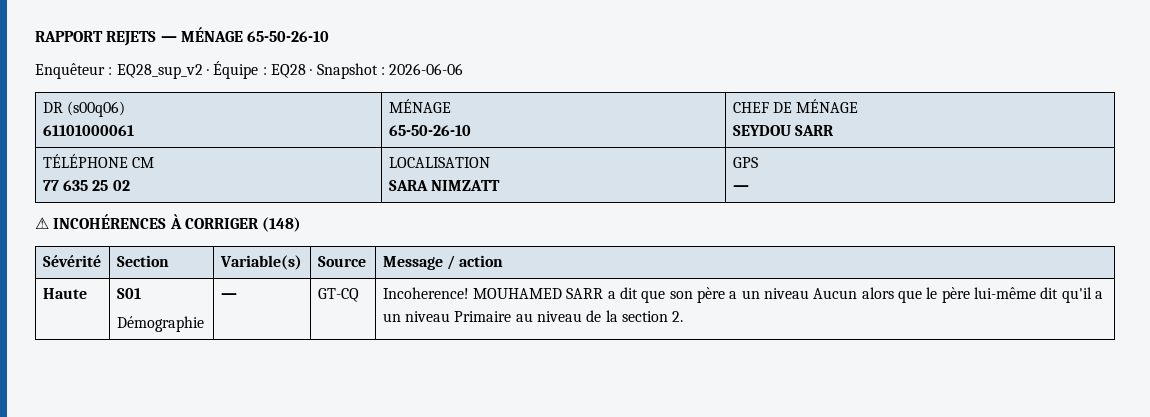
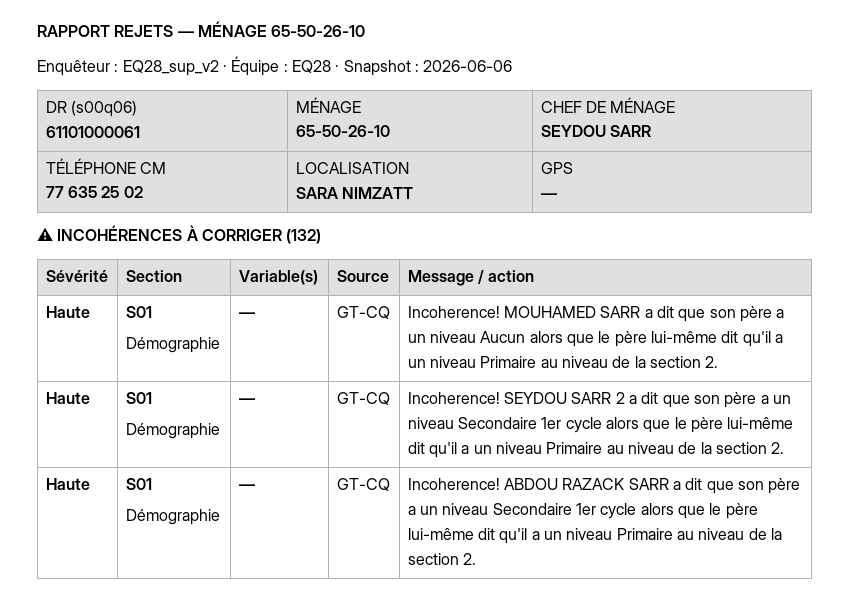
- ⚠ INCOHÉRENCES À CORRIGER (148)
+ ⚠ INCOHÉRENCES À CORRIGER (132)
  Sévérité | Section | Variable(s) | Source | Message / action
  Haute | S01
  Démographie | — | GT-CQ | Incoherence! MOUHAMED SARR a dit que son père a un niveau Aucun alors que le père lui-même dit qu'il a un niveau Primaire au niveau de la section 2.
+ Haute | S01
+ Démographie | — | GT-CQ | Incoherence! SEYDOU SARR 2 a dit que son père a un niveau Secondaire 1er cycle alors que le père lui-même dit qu'il a un niveau Primaire au niveau de la section 2.
+ Haute | S01
+ Démographie | — | GT-CQ | Incoherence! ABDOU RAZACK SARR a dit que son père a un niveau Secondaire 1er cycle alors que le père lui-même dit qu'il a un niveau Primaire au niveau de la section 2.

